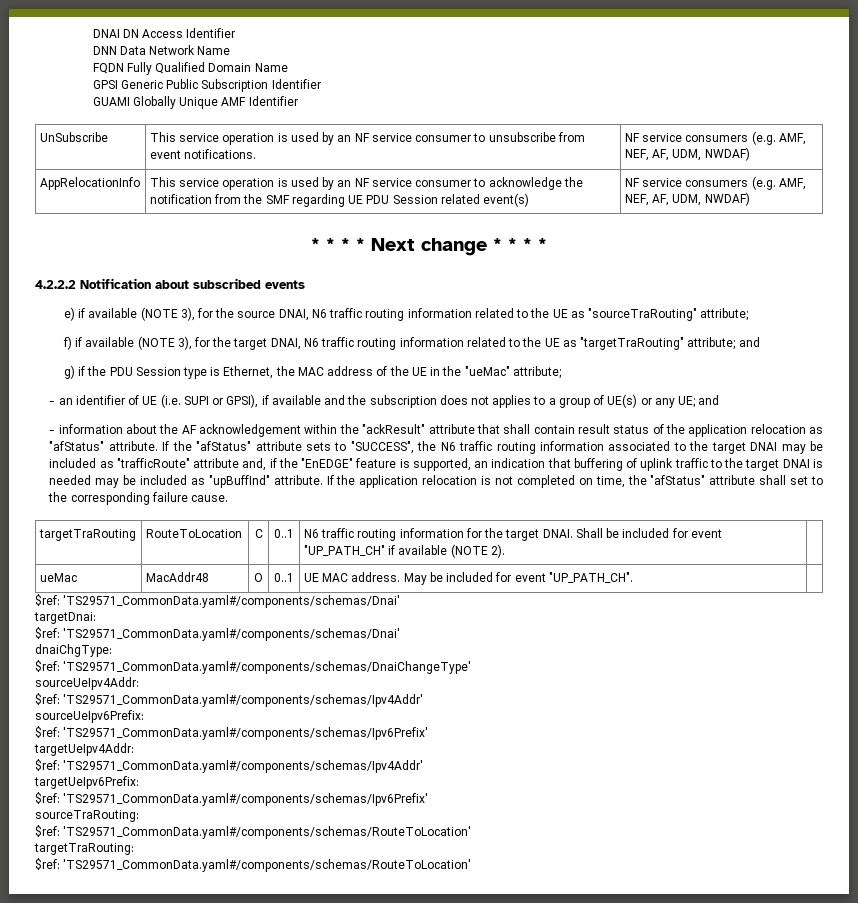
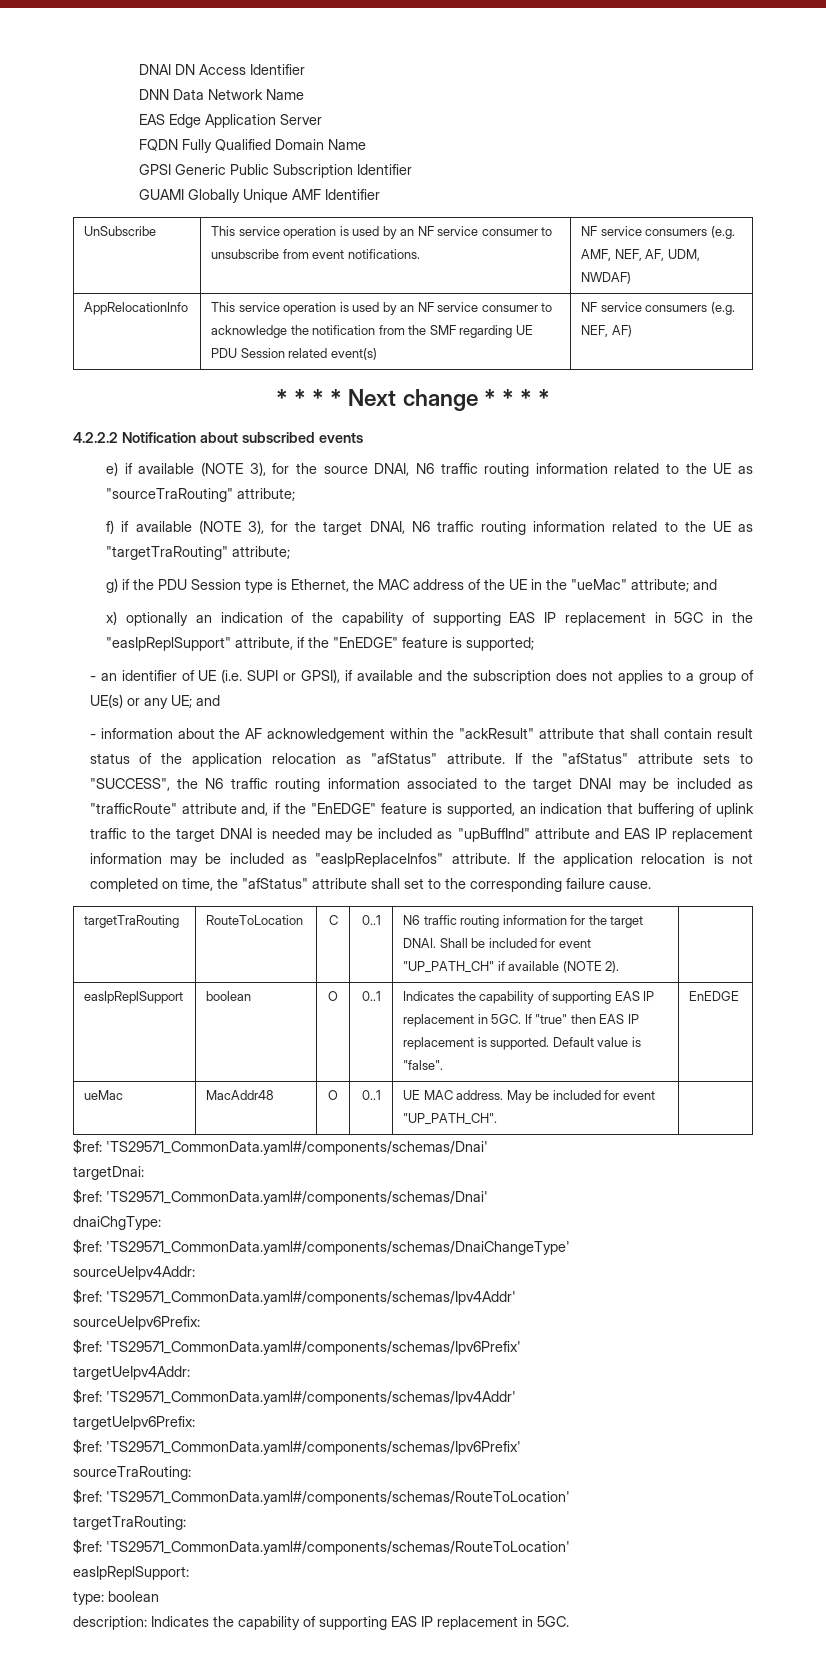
+ EAS Edge Application Server
- AppRelocationInfo | This service operation is used by an NF service consumer to acknowledge the notification from the SMF regarding UE PDU Session related event(s) | NF service consumers (e.g. AMF, NEF, AF, UDM, NWDAF)
+ AppRelocationInfo | This service operation is used by an NF service consumer to acknowledge the notification from the SMF regarding UE PDU Session related event(s) | NF service consumers (e.g. NEF, AF)
- f) if available (NOTE 3), for the target DNAI, N6 traffic routing information related to the UE as "targetTraRouting" attribute; and
+ f) if available (NOTE 3), for the target DNAI, N6 traffic routing information related to the UE as "targetTraRouting" attribute;
- g) if the PDU Session type is Ethernet, the MAC address of the UE in the "ueMac" attribute;
+ g) if the PDU Session type is Ethernet, the MAC address of the UE in the "ueMac" attribute; and
+ x) optionally an indication of the capability of supporting EAS IP replacement in 5GC in the "easIpReplSupport" attribute, if the "EnEDGE" feature is supported;
- If the "afStatus" attribute sets to "SUCCESS", the N6 traffic routing information associated to the target DNAI may be included as "trafficRoute" attribute and, if the "EnEDGE" feature is supported, an indication that buffering of uplink traffic to the target DNAI is needed may be included as "upBuffInd" attribute.
+ If the "afStatus" attribute sets to "SUCCESS", the N6 traffic routing information associated to the target DNAI may be included as "trafficRoute" attribute and, if the "EnEDGE" feature is supported, an indication that buffering of uplink traffic to the target DNAI is needed may be included as "upBuffInd" attribute and EAS IP replacement information may be included as "easIpReplaceInfos" attribute.
+ easIpReplSupport | boolean | O | 0..1 | Indicates the capability of supporting EAS IP replacement in 5GC. If "true" then EAS IP replacement is supported. Default value is "false". | EnEDGE
+ easIpReplSupport:
+ type: boolean
+ description: Indicates the capability of supporting EAS IP replacement in 5GC.

